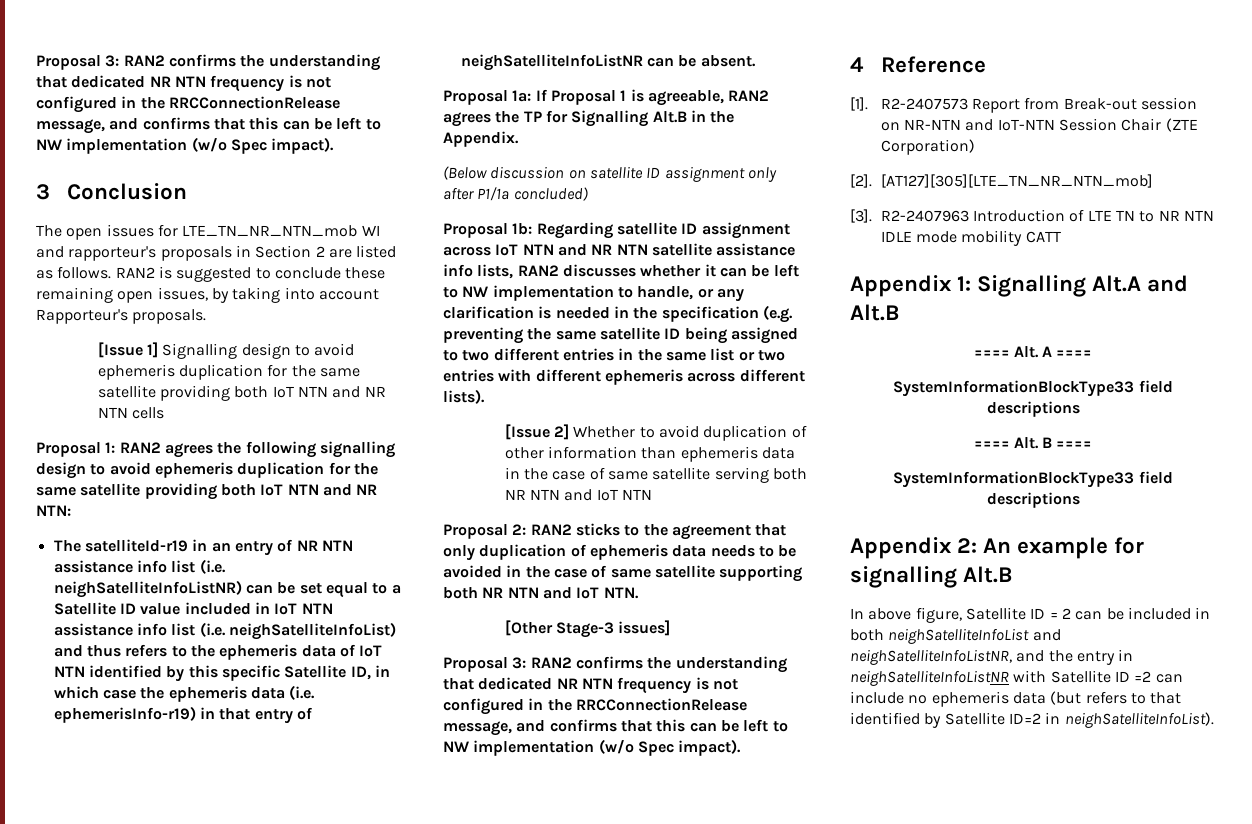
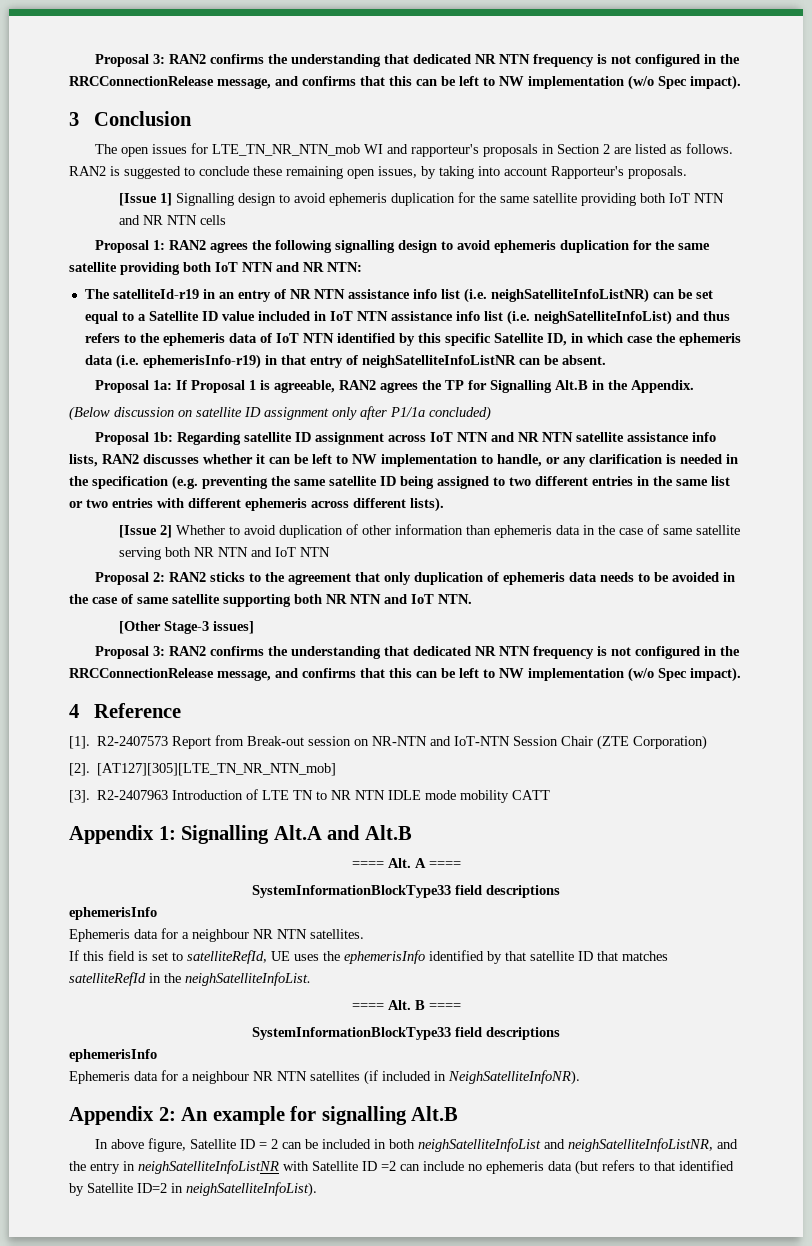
  ==== Alt. A ====
  SystemInformationBlockType33 field descriptions
+ ephemerisInfo
+ Ephemeris data for a neighbour NR NTN satellites.
+ If this field is set to satelliteRefId, UE uses the ephemerisInfo identified by that satellite ID that matches satelliteRefId in the neighSatelliteInfoList.
  ==== Alt. B ====
  SystemInformationBlockType33 field descriptions
+ ephemerisInfo
+ Ephemeris data for a neighbour NR NTN satellites (if included in NeighSatelliteInfoNR).

